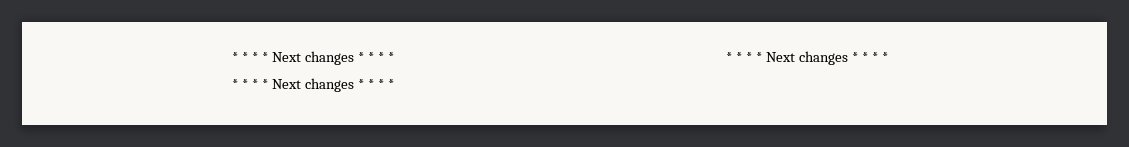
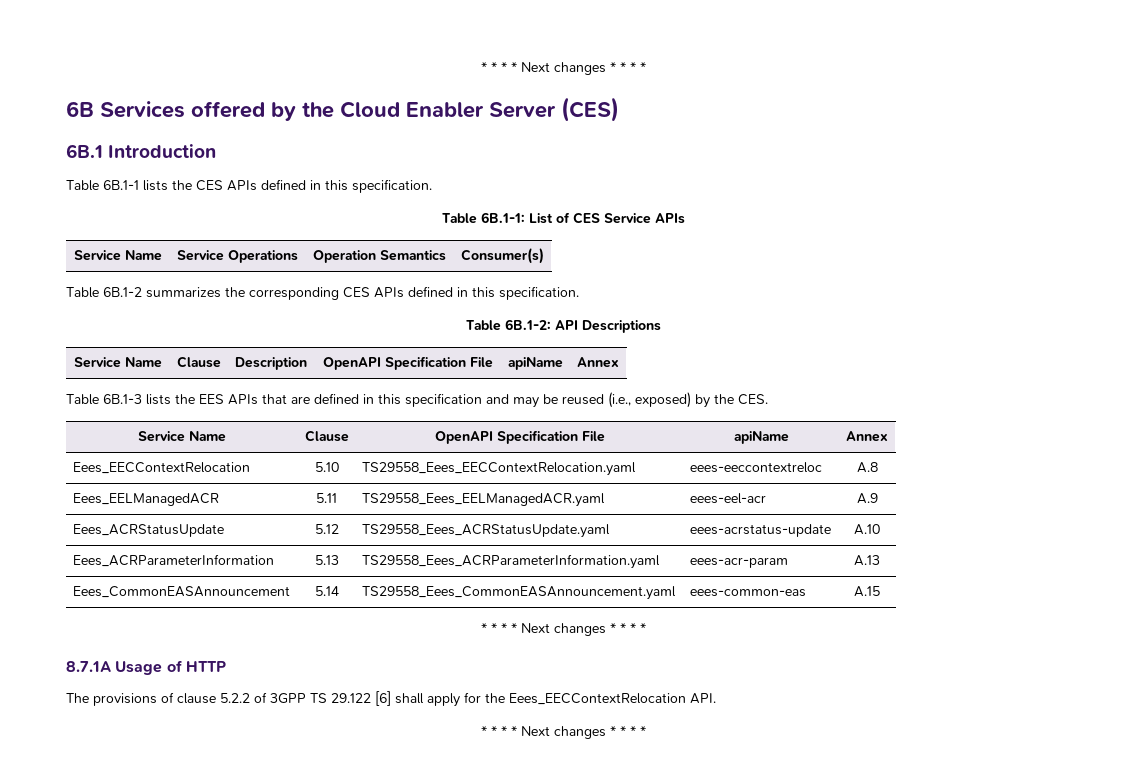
+ 6B Services offered by the Cloud Enabler Server (CES)
+ 6B.1 Introduction
+ Table 6B.1-1 lists the CES APIs defined in this specification.
+ Table 6B.1-1: List of CES Service APIs
+ Service Name | Service Operations | Operation Semantics | Consumer(s)
+ Table 6B.1-2 summarizes the corresponding CES APIs defined in this specification.
+ Table 6B.1-2: API Descriptions
+ Service Name | Clause | Description | OpenAPI Specification File | apiName | Annex
+ Table 6B.1-3 lists the EES APIs that are defined in this specification and may be reused (i.e., exposed) by the CES.
+ Service Name | Clause | OpenAPI Specification File | apiName | Annex
+ Eees_EECContextRelocation | 5.10 | TS29558_Eees_EECContextRelocation.yaml | eees-eeccontextreloc | A.8
+ Eees_EELManagedACR | 5.11 | TS29558_Eees_EELManagedACR.yaml | eees-eel-acr | A.9
+ Eees_ACRStatusUpdate | 5.12 | TS29558_Eees_ACRStatusUpdate.yaml | eees-acrstatus-update | A.10
+ Eees_ACRParameterInformation | 5.13 | TS29558_Eees_ACRParameterInformation.yaml | eees-acr-param | A.13
+ Eees_CommonEASAnnouncement | 5.14 | TS29558_Eees_CommonEASAnnouncement.yaml | eees-common-eas | A.15
+ 8.7.1A Usage of HTTP
+ The provisions of clause 5.2.2 of 3GPP TS 29.122 [6] shall apply for the Eees_EECContextRelocation API.

